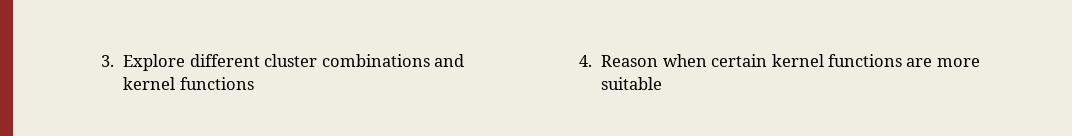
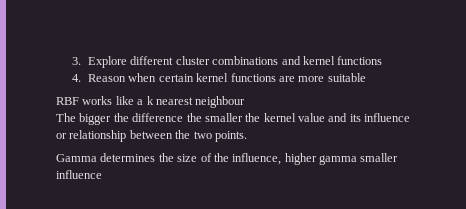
+ RBF works like a k nearest neighbour
+ The bigger the difference the smaller the kernel value and its influence or relationship between the two points.
+ Gamma determines the size of the influence, higher gamma smaller influence

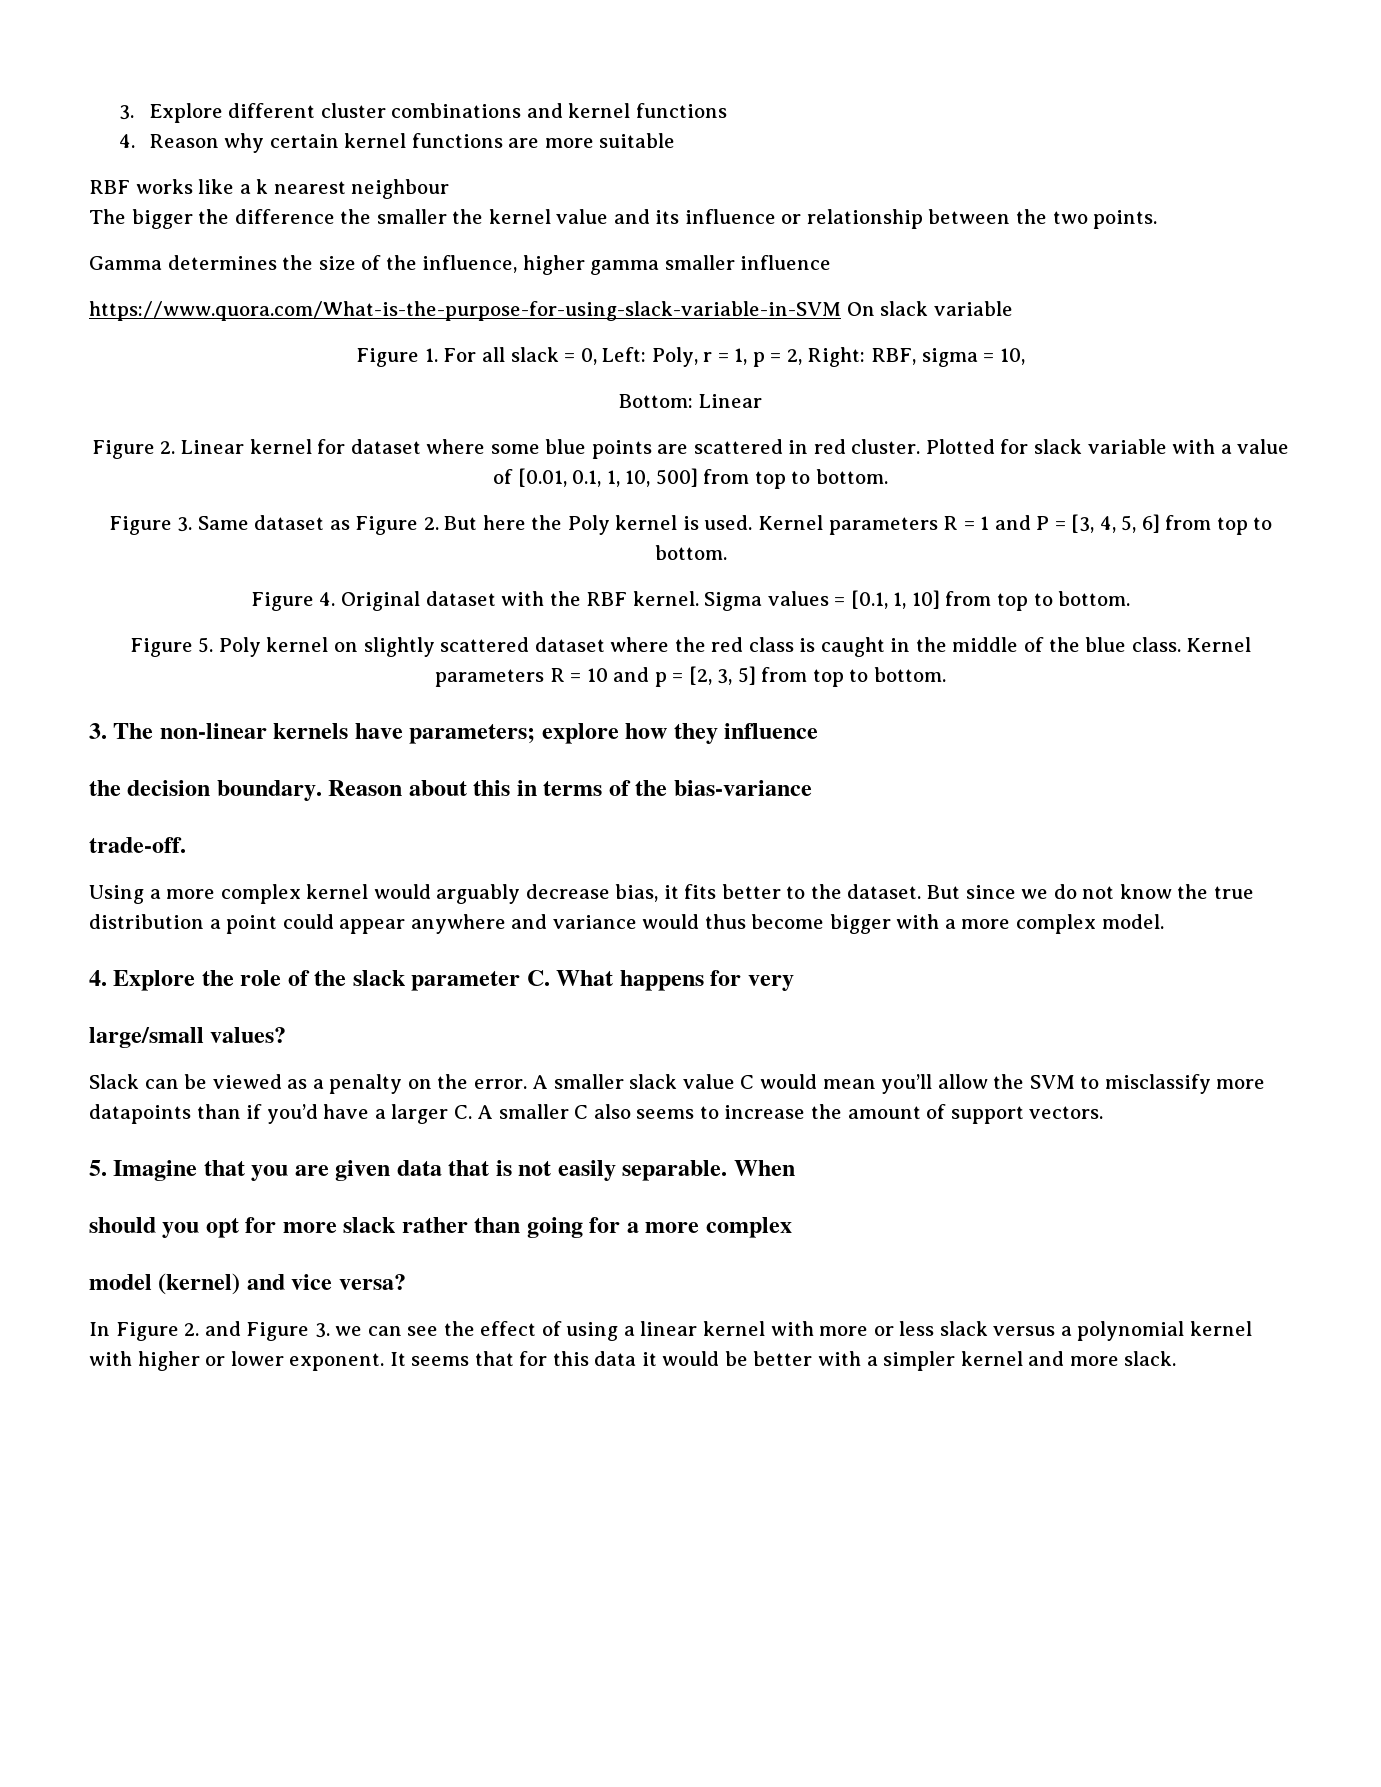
- 4. Reason when certain kernel functions are more suitable
+ 4. Reason why certain kernel functions are more suitable
+ https://www.quora.com/What-is-the-purpose-for-using-slack-variable-in-SVM On slack variable
+ Figure 1. For all slack = 0, Left: Poly, r = 1, p = 2, Right: RBF, sigma = 10,
+ Bottom: Linear
+ Figure 2. Linear kernel for dataset where some blue points are scattered in red cluster. Plotted for slack variable with a value of [0.01, 0.1, 1, 10, 500] from top to bottom.
+ Figure 3. Same dataset as Figure 2. But here the Poly kernel is used. Kernel parameters R = 1 and P = [3, 4, 5, 6] from top to bottom.
+ Figure 4. Original dataset with the RBF kernel. Sigma values = [0.1, 1, 10] from top to bottom.
+ Figure 5. Poly kernel on slightly scattered dataset where the red class is caught in the middle of the blue class. Kernel parameters R = 10 and p = [2, 3, 5] from top to bottom.
+ 3. The non-linear kernels have parameters; explore how they influence
+ the decision boundary. Reason about this in terms of the bias-variance
+ trade-off.
+ Using a more complex kernel would arguably decrease bias, it fits better to the dataset. But since we do not know the true distribution a point could appear anywhere and variance would thus become bigger with a more complex model.
+ 4. Explore the role of the slack parameter C. What happens for very
+ large/small values?
+ Slack can be viewed as a penalty on the error. A smaller slack value C would mean you’ll allow the SVM to misclassify more datapoints than if you’d have a larger C. A smaller C also seems to increase the amount of support vectors.
+ 5. Imagine that you are given data that is not easily separable. When
+ should you opt for more slack rather than going for a more complex
+ model (kernel) and vice versa?
+ In Figure 2. and Figure 3. we can see the effect of using a linear kernel with more or less slack versus a polynomial kernel with higher or lower exponent. It seems that for this data it would be better with a simpler kernel and more slack.

